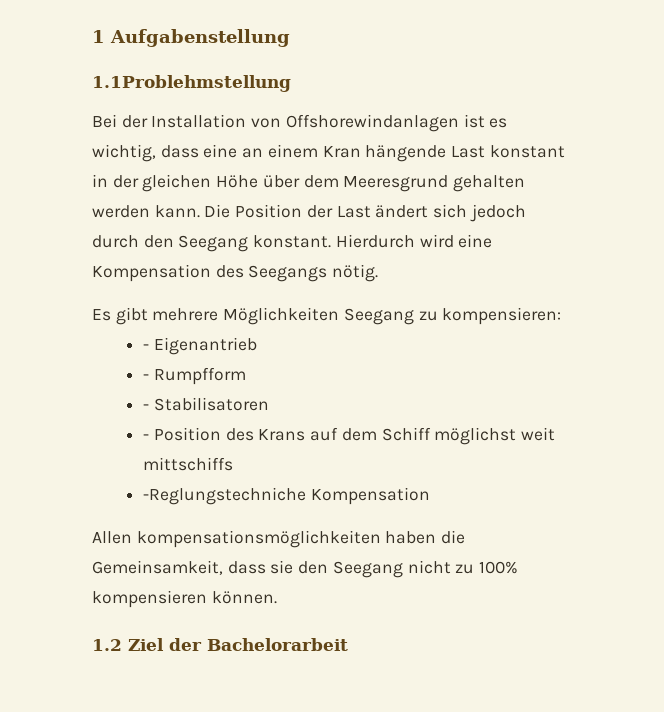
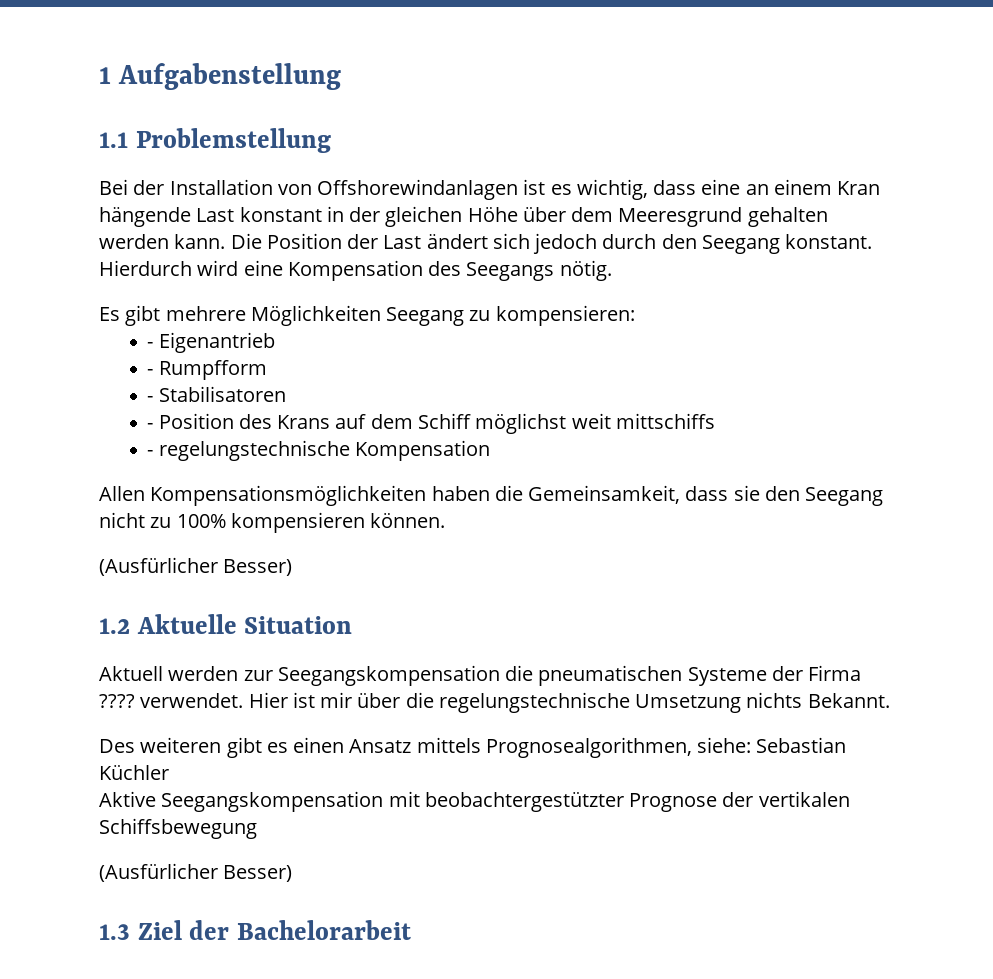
- 1.1Problehmstellung
+ 1.1 Problemstellung
- -Reglungstechniche Kompensation
+ - regelungstechnische Kompensation
- Allen kompensationsmöglichkeiten haben die Gemeinsamkeit, dass sie den Seegang nicht zu 100% kompensieren können.
+ Allen Kompensationsmöglichkeiten haben die Gemeinsamkeit, dass sie den Seegang nicht zu 100% kompensieren können.
+ (Ausfürlicher Besser)
- 1.2 Ziel der Bachelorarbeit
+ 1.2 Aktuelle Situation
+ Aktuell werden zur Seegangskompensation die pneumatischen Systeme der Firma ???? verwendet. Hier ist mir über die regelungstechnische Umsetzung nichts Bekannt.
+ Des weiteren gibt es einen Ansatz mittels Prognosealgorithmen, siehe: Sebastian Küchler
+ Aktive Seegangskompensation mit beobachtergestützter Prognose der vertikalen Schiffsbewegung
+ (Ausfürlicher Besser)
+ 1.3 Ziel der Bachelorarbeit

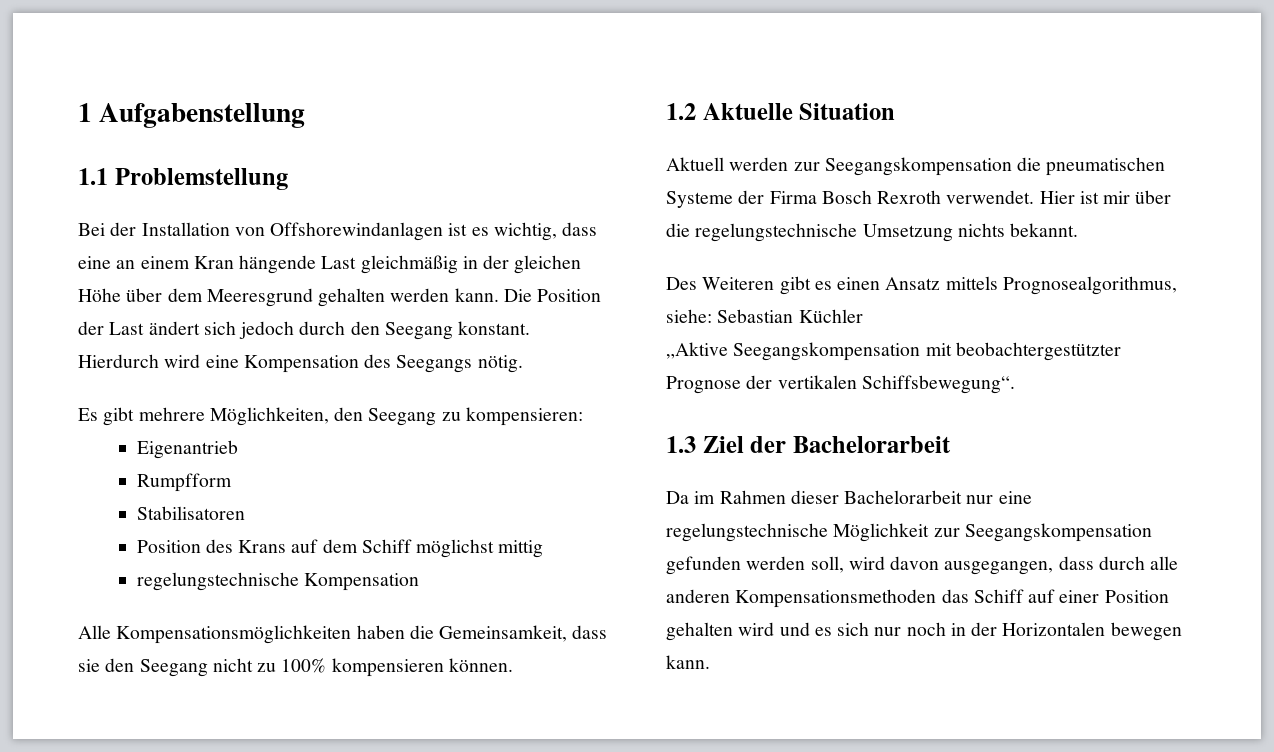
- Bei der Installation von Offshorewindanlagen ist es wichtig, dass eine an einem Kran hängende Last konstant in der gleichen Höhe über dem Meeresgrund gehalten werden kann.
+ Bei der Installation von Offshorewindanlagen ist es wichtig, dass eine an einem Kran hängende Last gleichmäßig in der gleichen Höhe über dem Meeresgrund gehalten werden kann.
- Es gibt mehrere Möglichkeiten Seegang zu kompensieren:
+ Es gibt mehrere Möglichkeiten, den Seegang zu kompensieren:
- - Eigenantrieb
+ Eigenantrieb
- - Rumpfform
+ Rumpfform
- - Stabilisatoren
+ Stabilisatoren
- - Position des Krans auf dem Schiff möglichst weit mittschiffs
- - regelungstechnische Kompensation
+ Position des Krans auf dem Schiff möglichst mittig
+ regelungstechnische Kompensation
- Allen Kompensationsmöglichkeiten haben die Gemeinsamkeit, dass sie den Seegang nicht zu 100% kompensieren können.
- (Ausfürlicher Besser)
+ Alle Kompensationsmöglichkeiten haben die Gemeinsamkeit, dass sie den Seegang nicht zu 100% kompensieren können.
- Aktuell werden zur Seegangskompensation die pneumatischen Systeme der Firma ???? verwendet.
+ Aktuell werden zur Seegangskompensation die pneumatischen Systeme der Firma Bosch Rexroth verwendet.
- Hier ist mir über die regelungstechnische Umsetzung nichts Bekannt.
+ Hier ist mir über die regelungstechnische Umsetzung nichts bekannt.
- Des weiteren gibt es einen Ansatz mittels Prognosealgorithmen, siehe: Sebastian Küchler
+ Des Weiteren gibt es einen Ansatz mittels Prognosealgorithmus, siehe: Sebastian Küchler
- Aktive Seegangskompensation mit beobachtergestützter Prognose der vertikalen Schiffsbewegung
- (Ausfürlicher Besser)
+ „Aktive Seegangskompensation mit beobachtergestützter Prognose der vertikalen Schiffsbewegung“.
+ Da im Rahmen dieser Bachelorarbeit nur eine regelungstechnische Möglichkeit zur Seegangskompensation gefunden werden soll, wird davon ausgegangen, dass durch alle anderen Kompensationsmethoden das Schiff auf einer Position gehalten wird und es sich nur noch in der Horizontalen bewegen kann.

